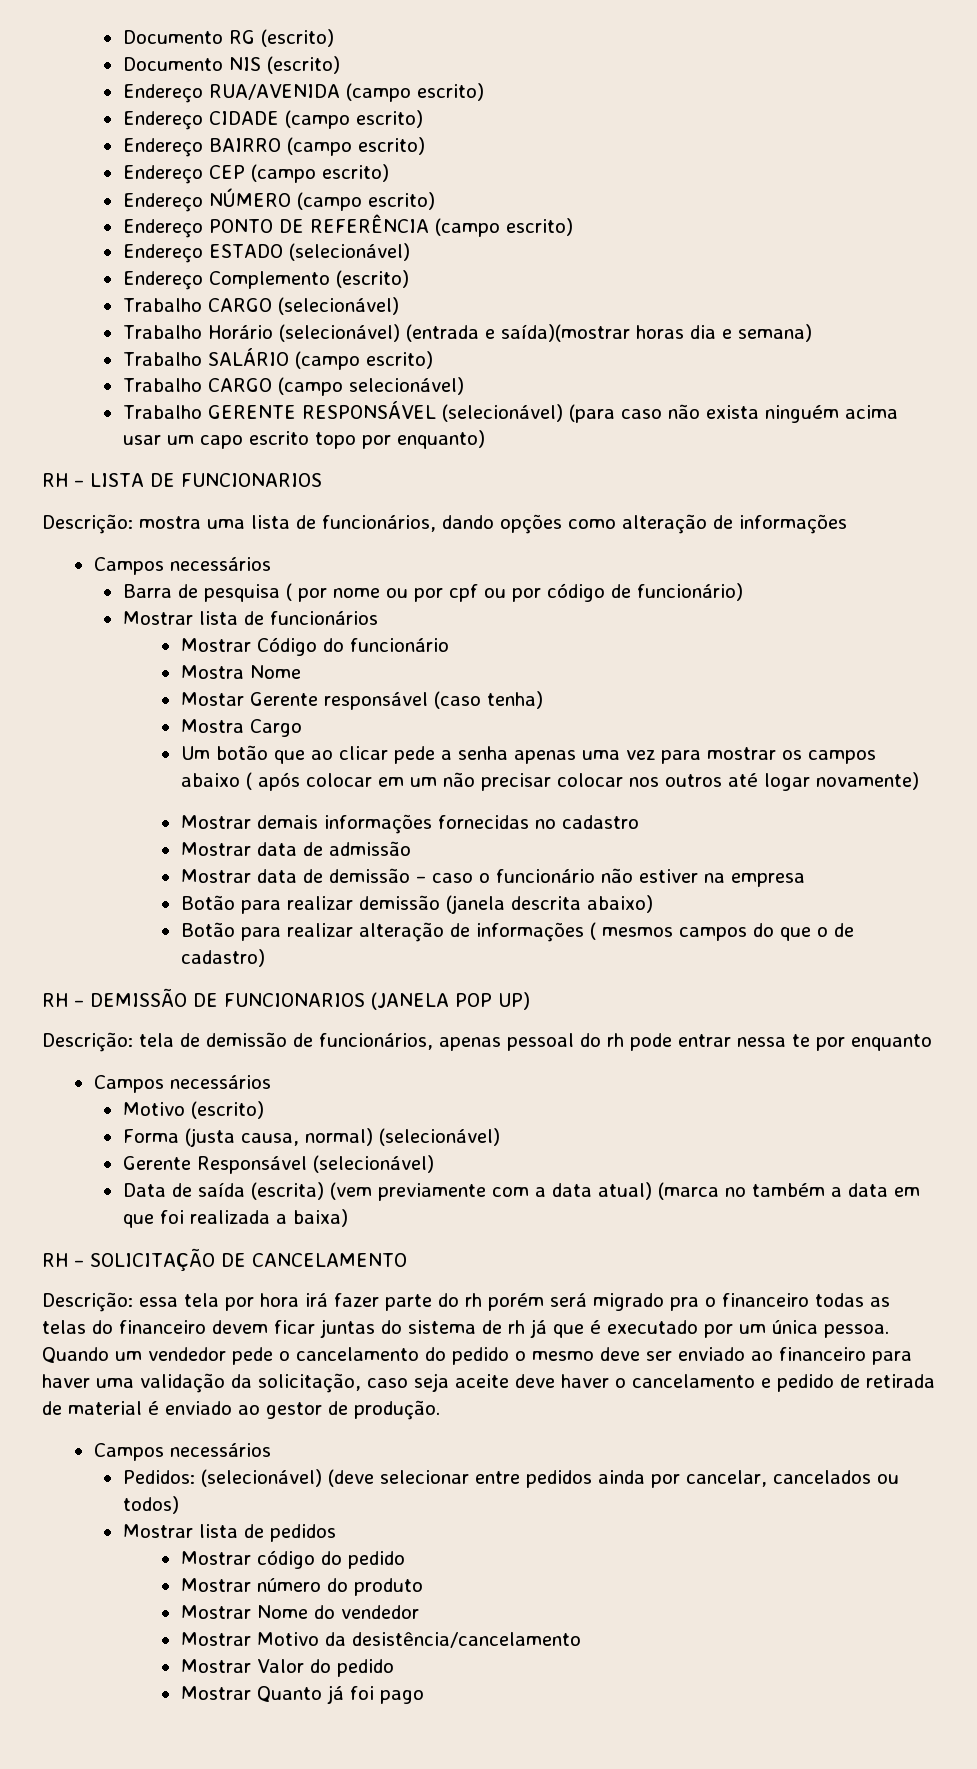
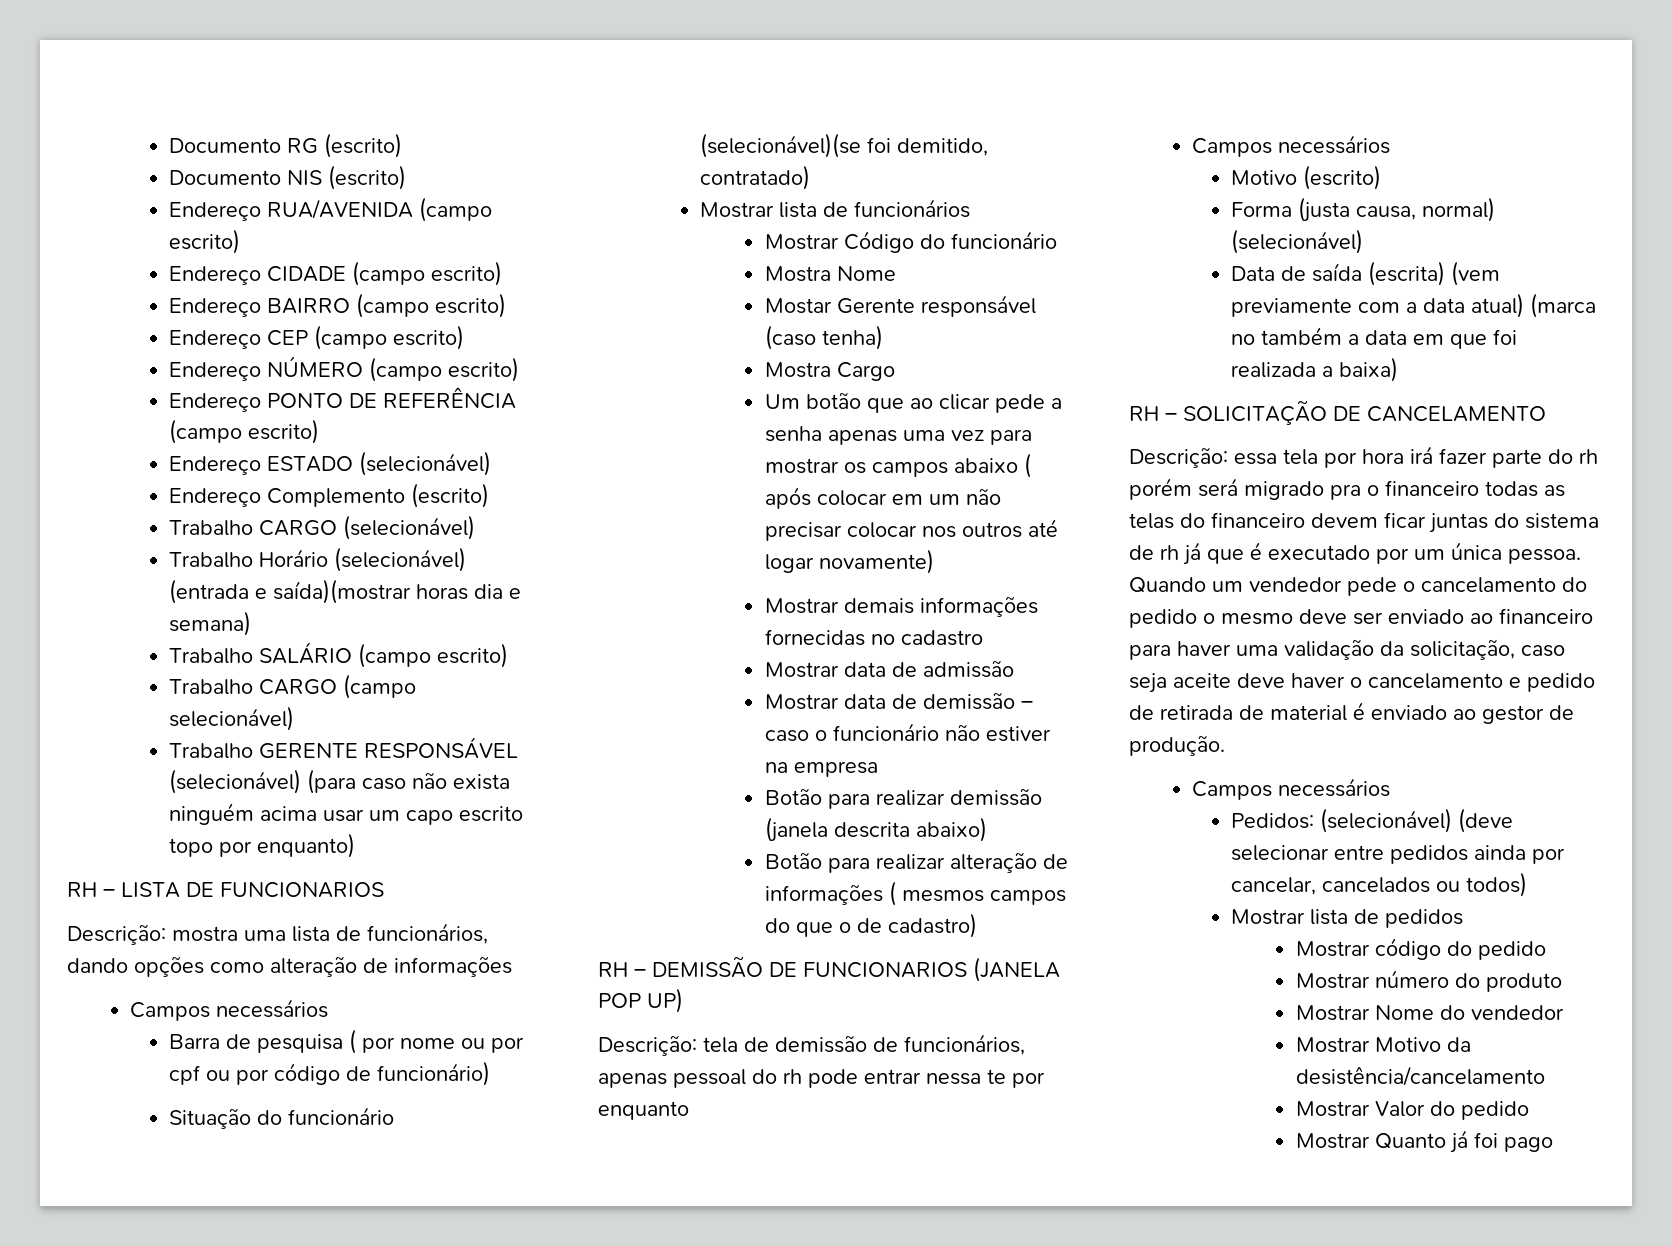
+ Situação do funcionário (selecionável)(se foi demitido, contratado)
- Gerente Responsável (selecionável)

